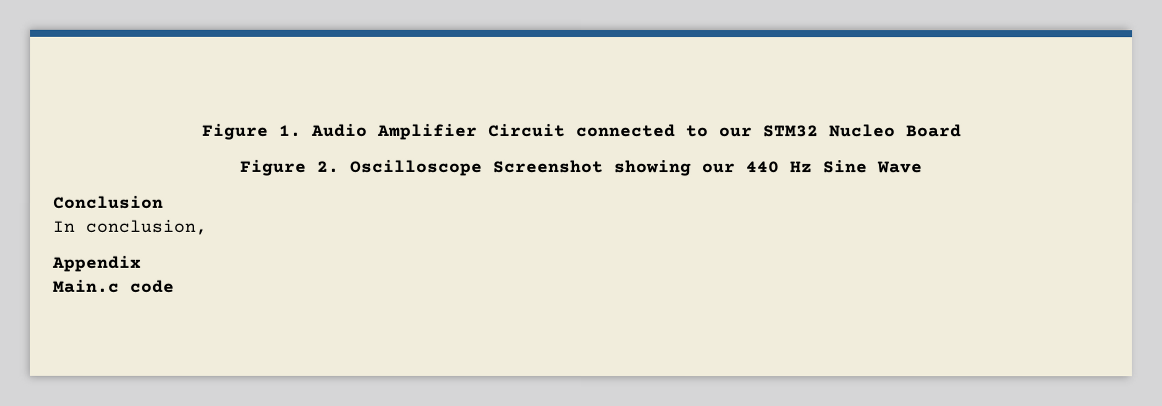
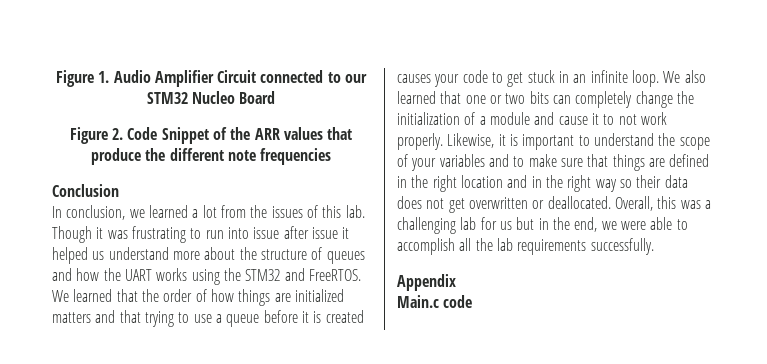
- Figure 2. Oscilloscope Screenshot showing our 440 Hz Sine Wave
+ Figure 2. Code Snippet of the ARR values that produce the different note frequencies
  Conclusion
- In conclusion,
+ In conclusion, we learned a lot from the issues of this lab. Though it was frustrating to run into issue after issue it helped us understand more about the structure of queues and how the UART works using the STM32 and FreeRTOS. We learned that the order of how things are initialized matters and that trying to use a queue before it is created causes your code to get stuck in an infinite loop. We also learned that one or two bits can completely change the initialization of a module and cause it to not work properly. Likewise, it is important to understand the scope of your variables and to make sure that things are defined in the right location and in the right way so their data does not get overwritten or deallocated. Overall, this was a challenging lab for us but in the end, we were able to accomplish all the lab requirements successfully.

